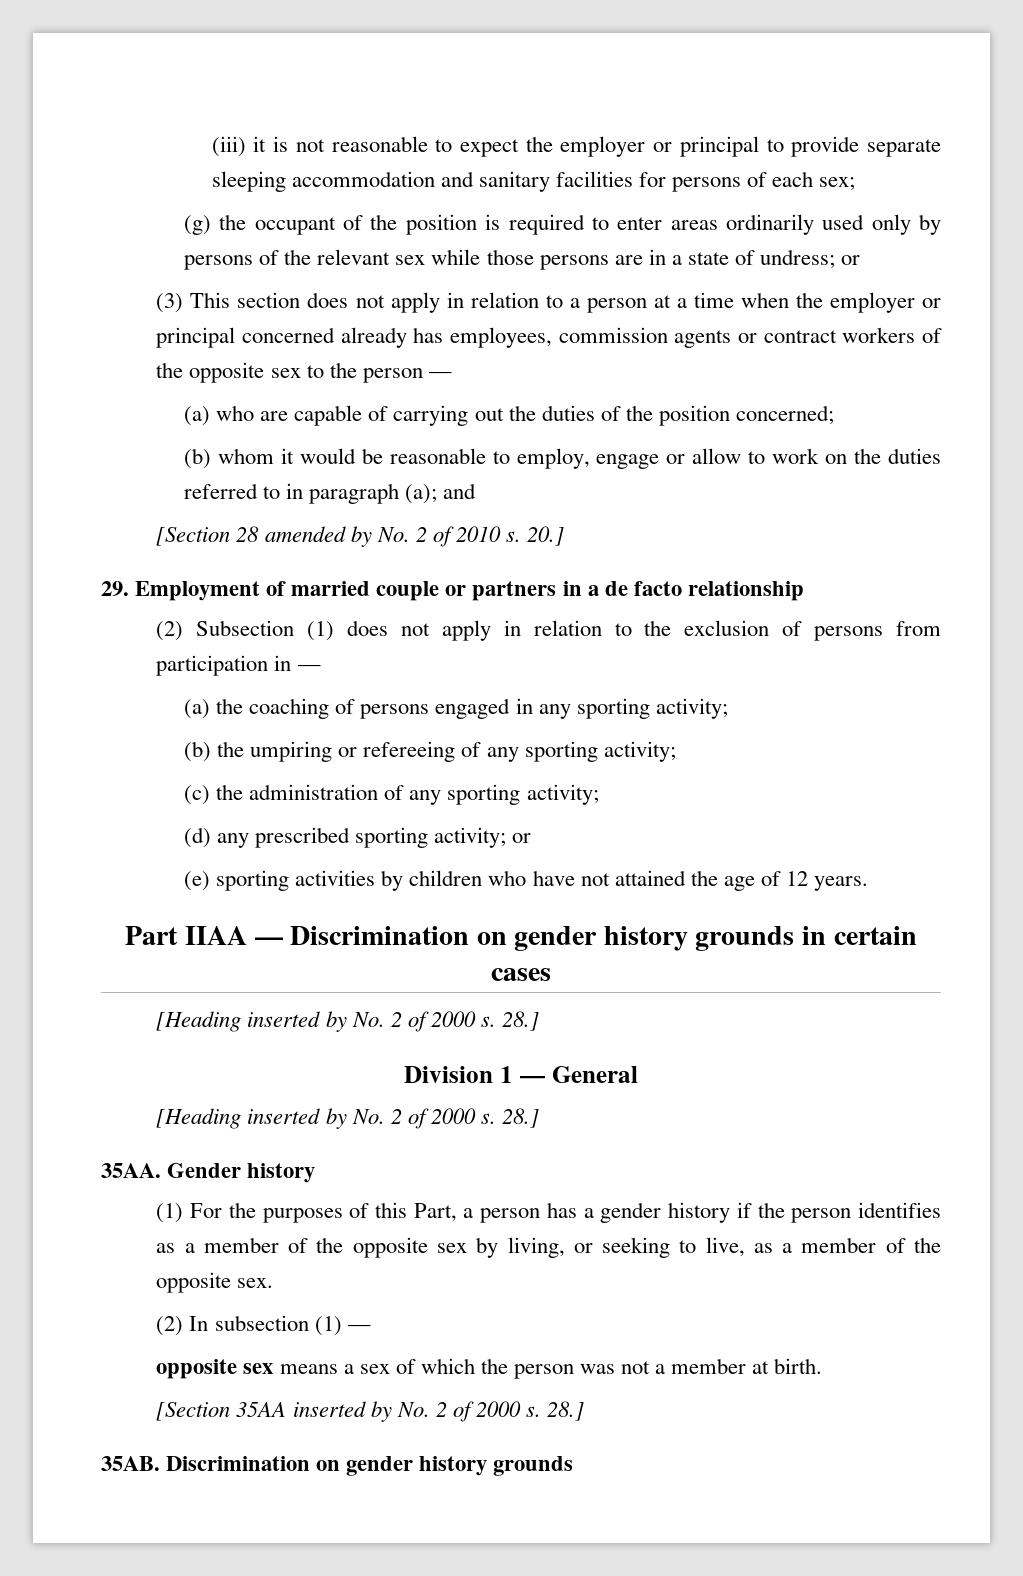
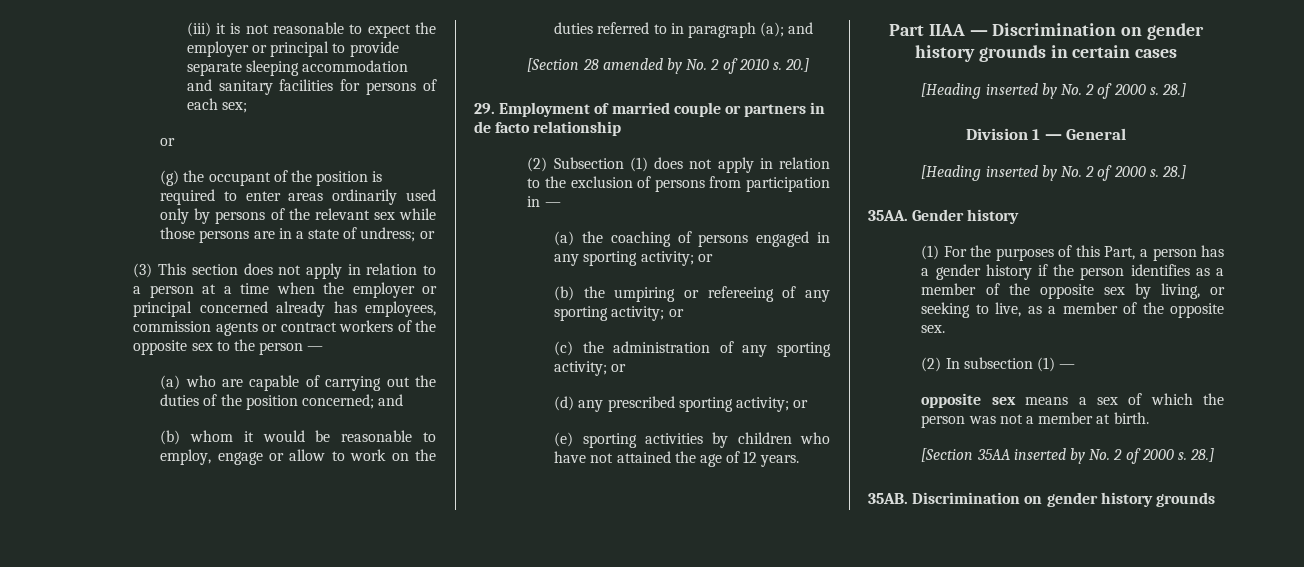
  (iii) it is not reasonable to expect the employer or principal to provide separate sleeping accommodation and sanitary facilities for persons of each sex;
+ or
- (a) who are capable of carrying out the duties of the position concerned;
+ (a) who are capable of carrying out the duties of the position concerned; and
- 29. Employment of married couple or partners in a de facto relationship
+ 29. Employment of married couple or partners in de facto relationship
- (a) the coaching of persons engaged in any sporting activity;
+ (a) the coaching of persons engaged in any sporting activity; or
- (b) the umpiring or refereeing of any sporting activity;
+ (b) the umpiring or refereeing of any sporting activity; or
- (c) the administration of any sporting activity;
+ (c) the administration of any sporting activity; or

